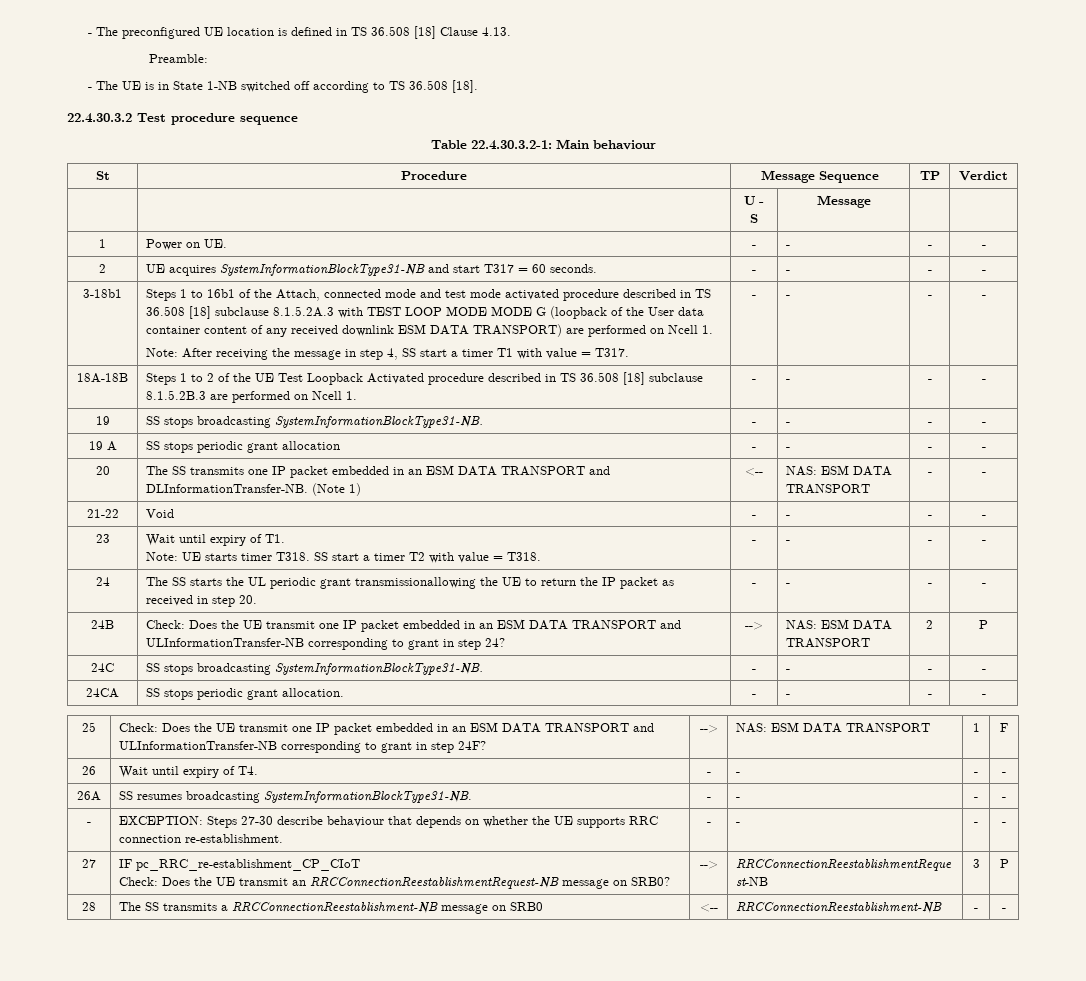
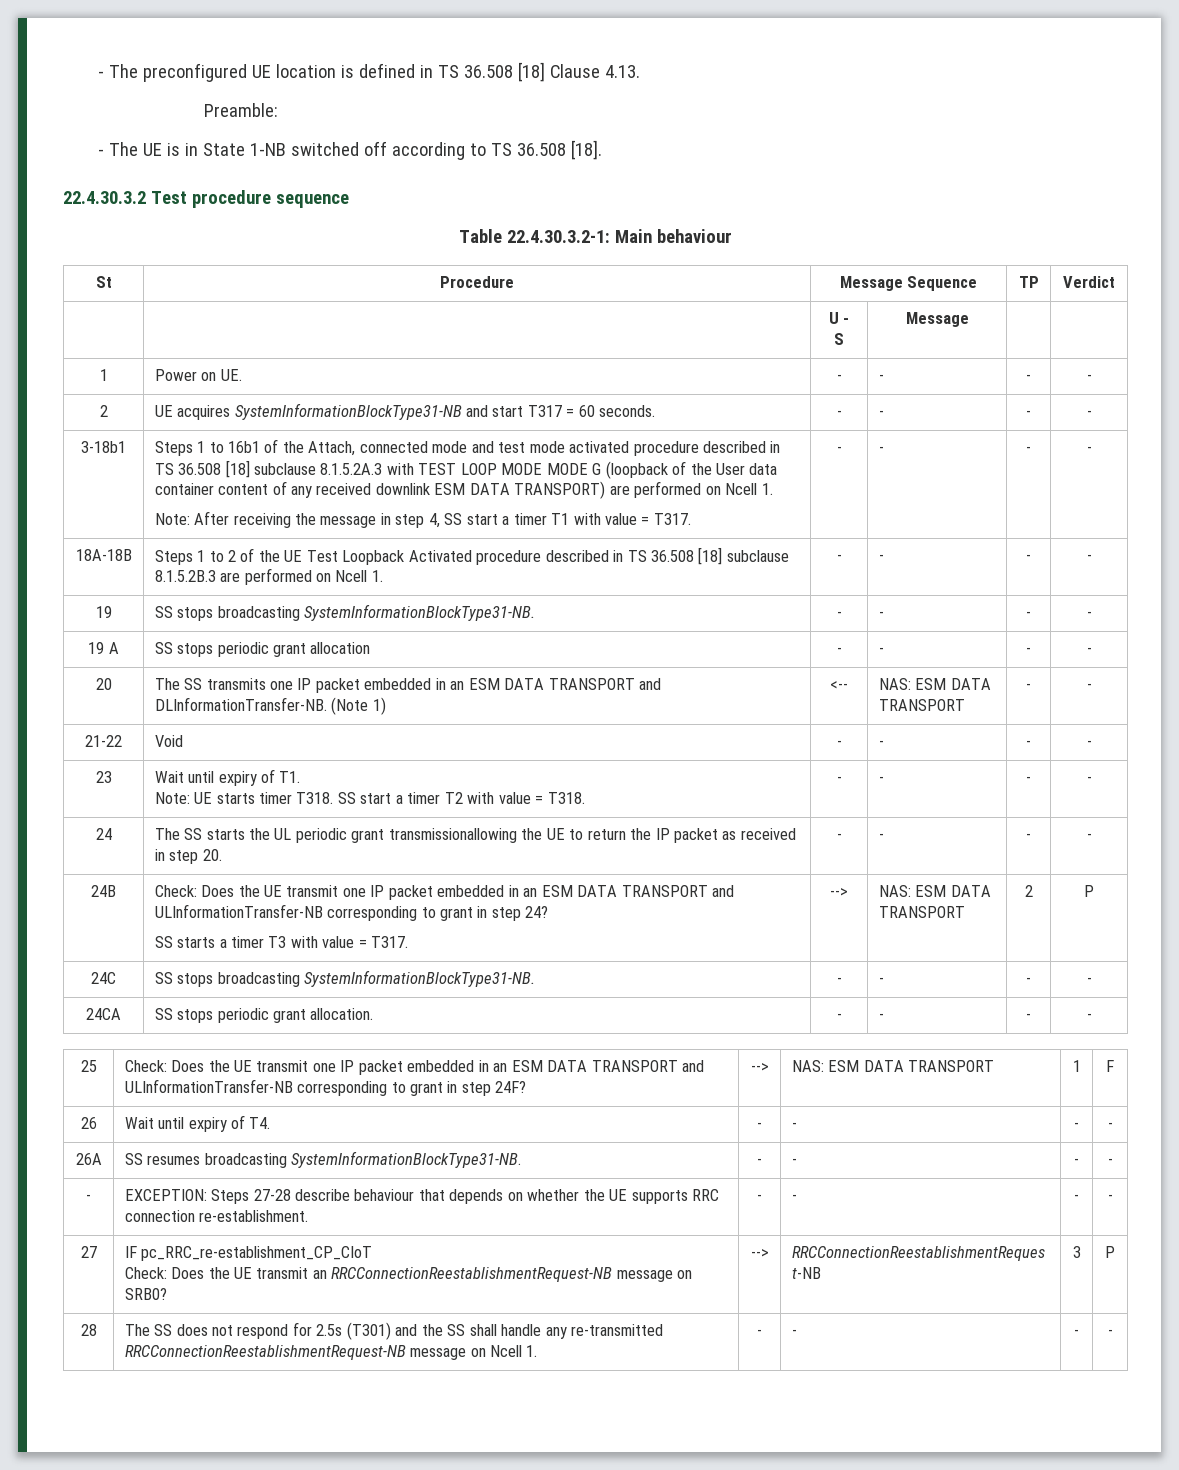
- 24B | Check: Does the UE transmit one IP packet embedded in an ESM DATA TRANSPORT and ULInformationTransfer-NB corresponding to grant in step 24? | --> | NAS: ESM DATA TRANSPORT | 2 | P
+ 24B | Check: Does the UE transmit one IP packet embedded in an ESM DATA TRANSPORT and ULInformationTransfer-NB corresponding to grant in step 24?
+ SS starts a timer T3 with value = T317. | --> | NAS: ESM DATA TRANSPORT | 2 | P
- - | EXCEPTION: Steps 27-30 describe behaviour that depends on whether the UE supports RRC connection re-establishment. | - | - | - | -
+ - | EXCEPTION: Steps 27-28 describe behaviour that depends on whether the UE supports RRC connection re-establishment. | - | - | - | -
- 28 | The SS transmits a RRCConnectionReestablishment-NB message on SRB0 | <-- | RRCConnectionReestablishment-NB | - | -
+ 28 | The SS does not respond for 2.5s (T301) and the SS shall handle any re-transmitted RRCConnectionReestablishmentRequest-NB message on Ncell 1. | - | - | - | -

